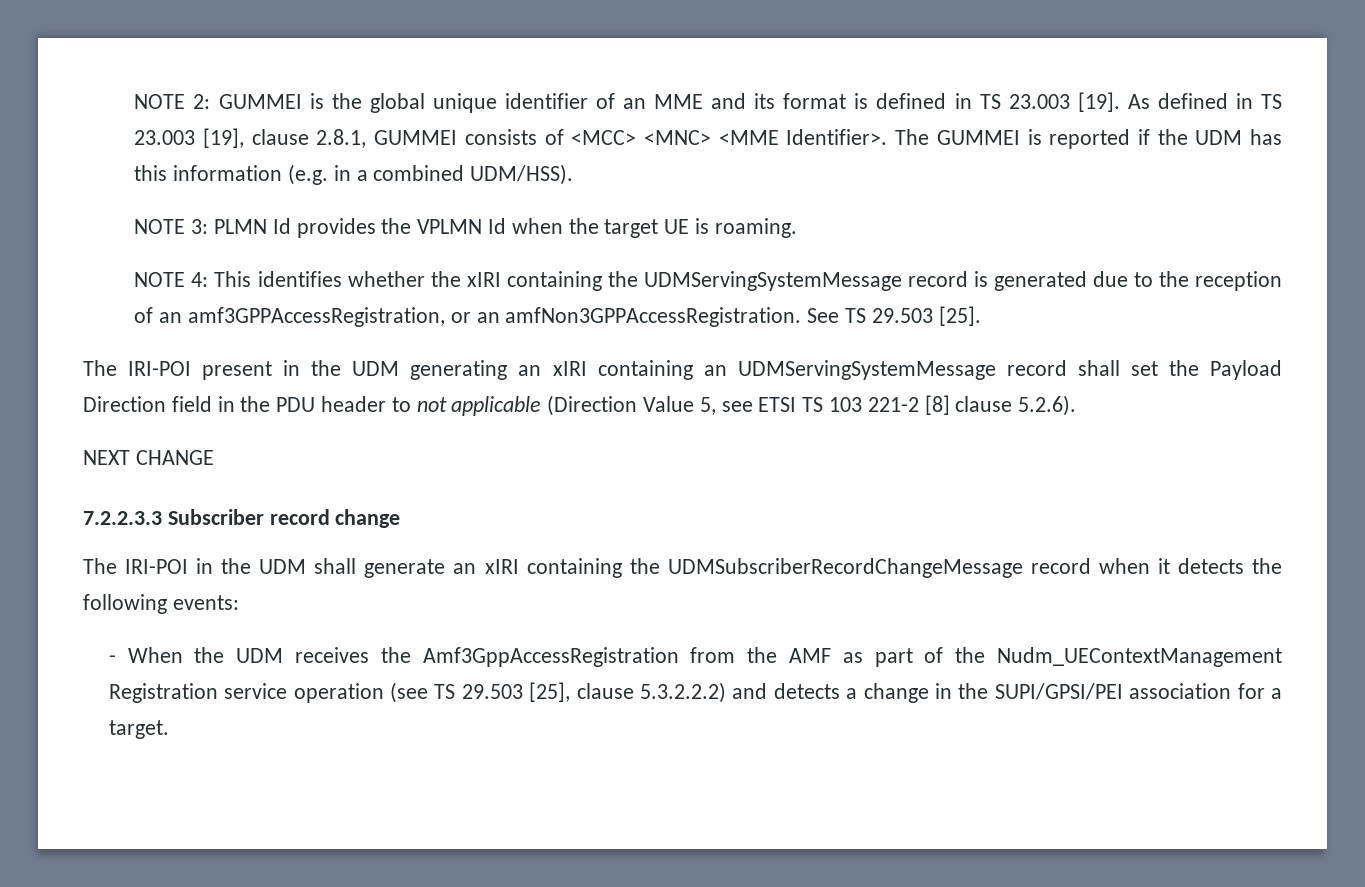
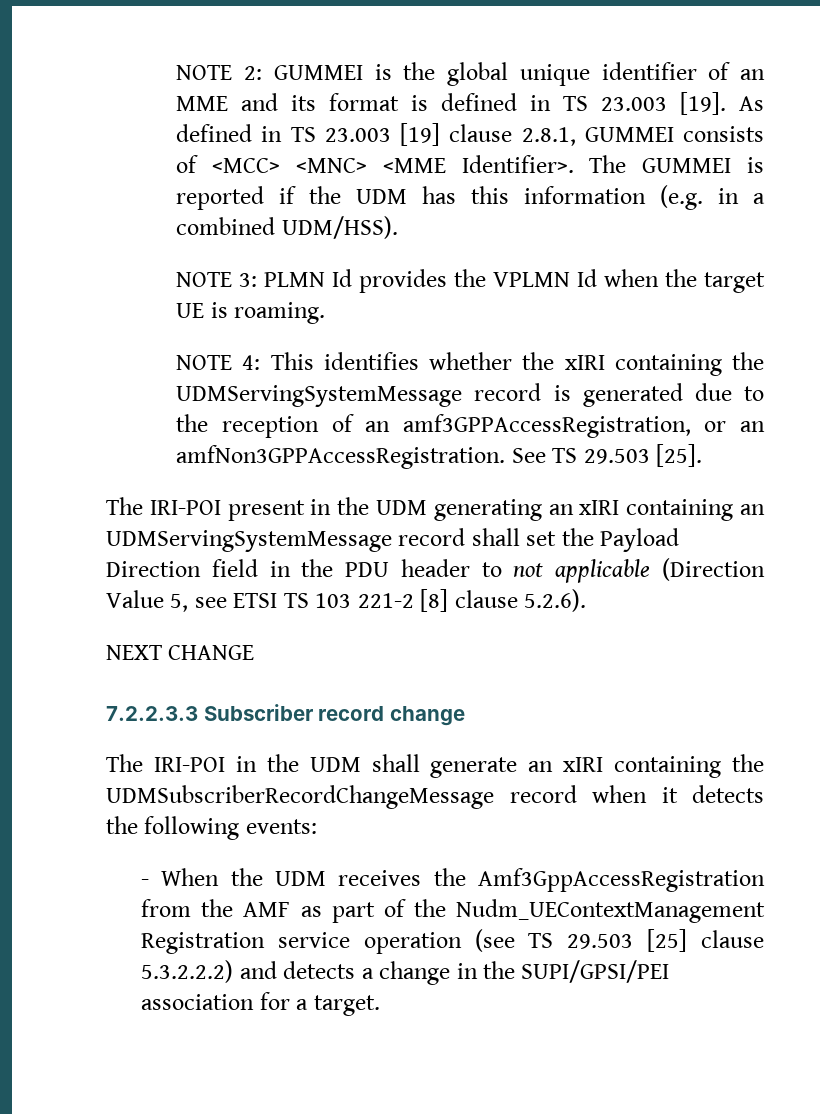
- As defined in TS 23.003 [19], clause 2.8.1, GUMMEI consists of <MCC> <MNC> <MME Identifier>.
+ As defined in TS 23.003 [19] clause 2.8.1, GUMMEI consists of <MCC> <MNC> <MME Identifier>.
- - When the UDM receives the Amf3GppAccessRegistration from the AMF as part of the Nudm_UEContextManagement Registration service operation (see TS 29.503 [25], clause 5.3.2.2.2) and detects a change in the SUPI/GPSI/PEI association for a target.
+ - When the UDM receives the Amf3GppAccessRegistration from the AMF as part of the Nudm_UEContextManagement Registration service operation (see TS 29.503 [25] clause 5.3.2.2.2) and detects a change in the SUPI/GPSI/PEI association for a target.

